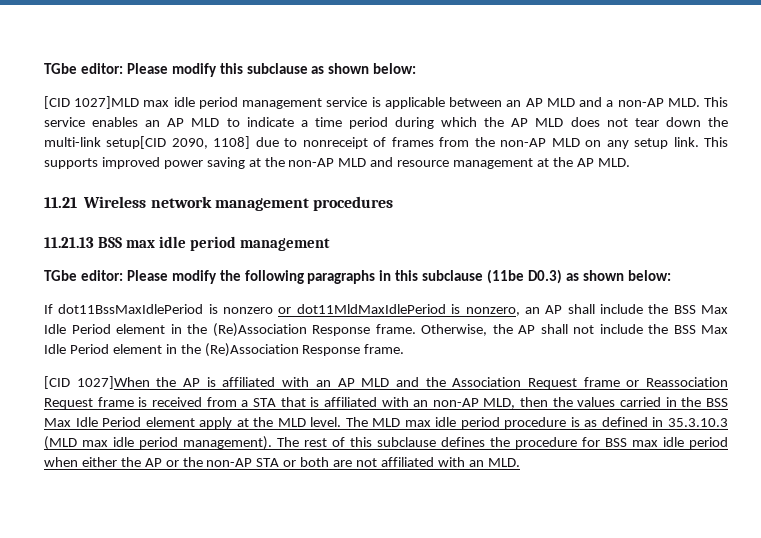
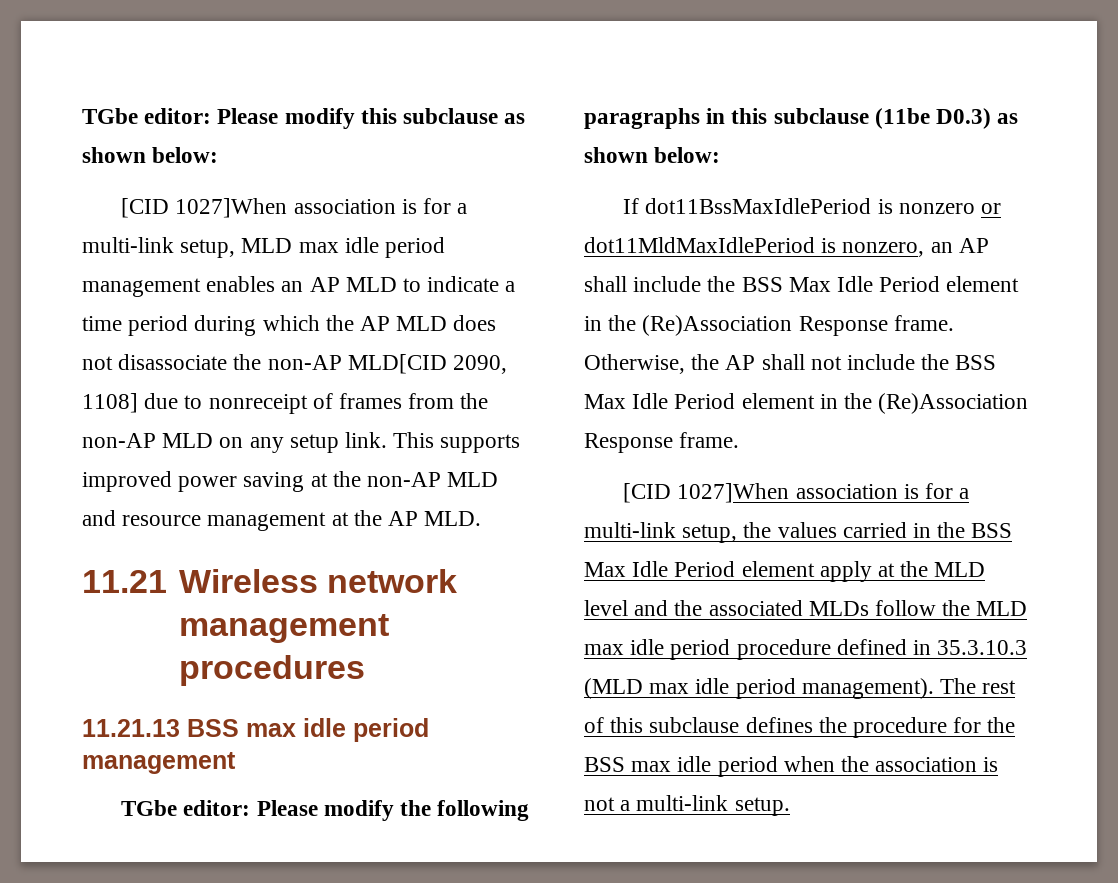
- [CID 1027]MLD max idle period management service is applicable between an AP MLD and a non-AP MLD. This service enables an AP MLD to indicate a time period during which the AP MLD does not tear down the multi-link setup[CID 2090, 1108] due to nonreceipt of frames from the non-AP MLD on any setup link.
+ [CID 1027]When association is for a multi-link setup, MLD max idle period management enables an AP MLD to indicate a time period during which the AP MLD does not disassociate the non-AP MLD[CID 2090, 1108] due to nonreceipt of frames from the non-AP MLD on any setup link.
- [CID 1027]When the AP is affiliated with an AP MLD and the Association Request frame or Reassociation Request frame is received from a STA that is affiliated with an non-AP MLD, then the values carried in the BSS Max Idle Period element apply at the MLD level. The MLD max idle period procedure is as defined in 35.3.10.3 (MLD max idle period management).
+ [CID 1027]When association is for a multi-link setup, the values carried in the BSS Max Idle Period element apply at the MLD level and the associated MLDs follow the MLD max idle period procedure defined in 35.3.10.3 (MLD max idle period management).
- The rest of this subclause defines the procedure for BSS max idle period when either the AP or the non-AP STA or both are not affiliated with an MLD.
+ The rest of this subclause defines the procedure for the BSS max idle period when the association is not a multi-link setup.

